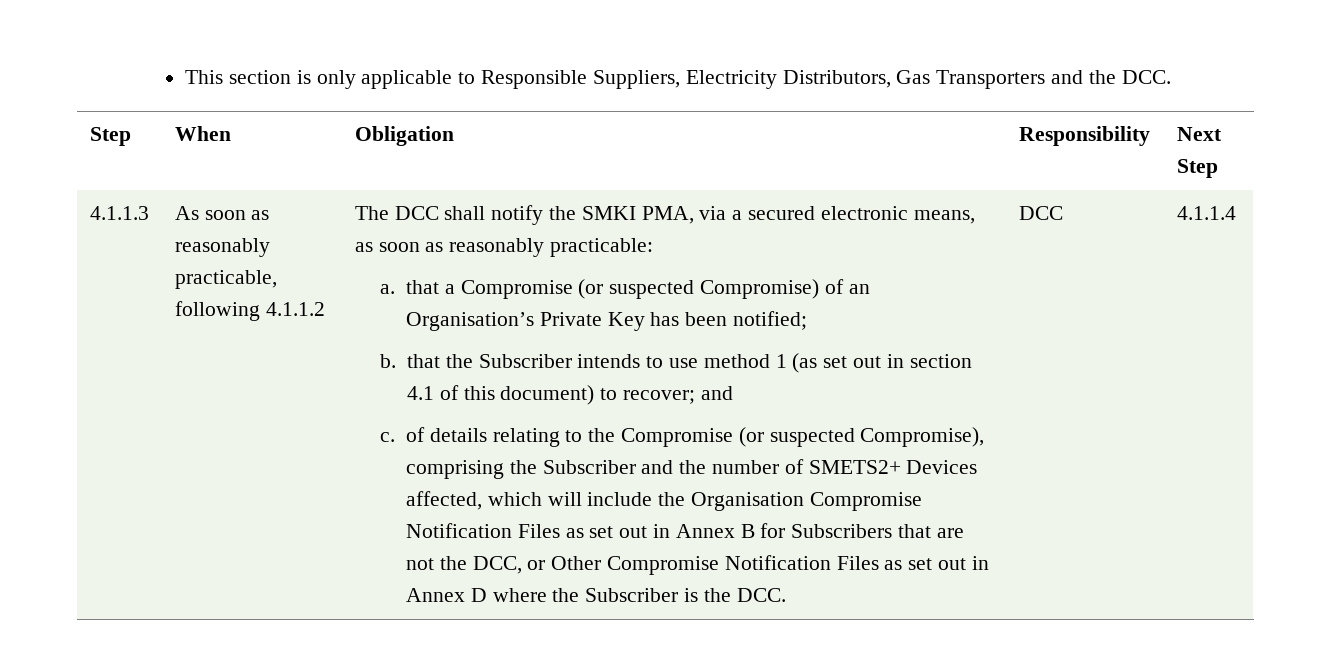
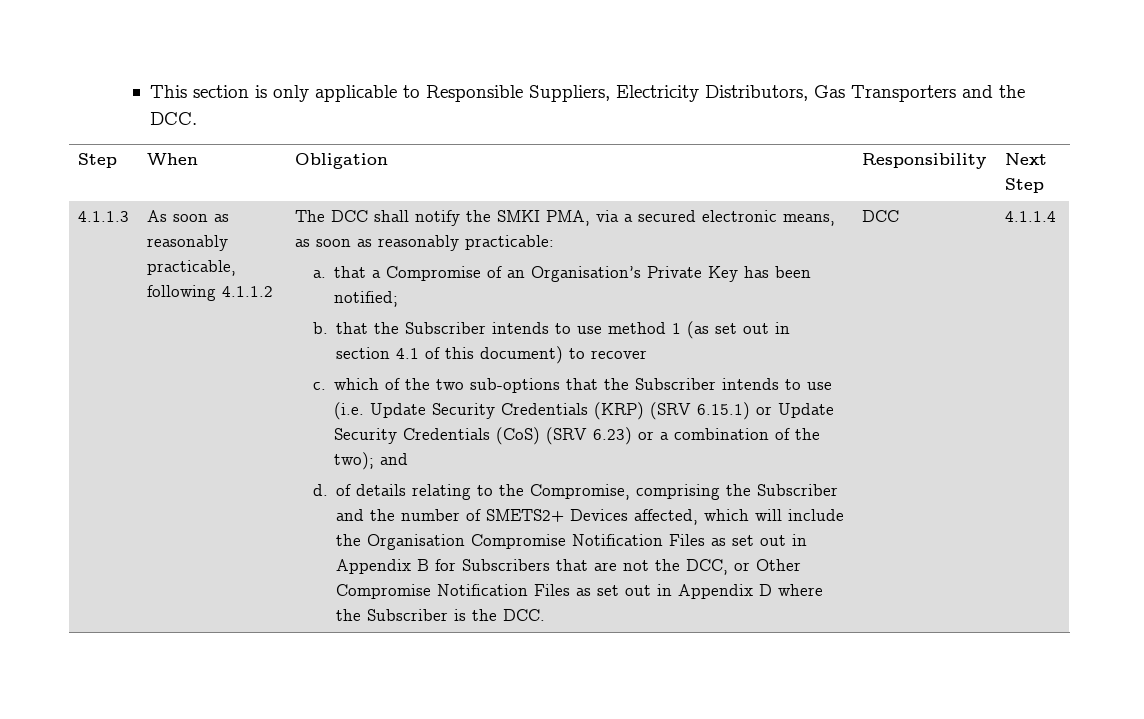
- a. that a Compromise (or suspected Compromise) of an Organisation’s Private Key has been notified;
+ a. that a Compromise of an Organisation’s Private Key has been notified;
- b. that the Subscriber intends to use method 1 (as set out in section 4.1 of this document) to recover; and
+ b. that the Subscriber intends to use method 1 (as set out in section 4.1 of this document) to recover
+ c. which of the two sub-options that the Subscriber intends to use (i.e. Update Security Credentials (KRP) (SRV 6.15.1) or Update Security Credentials (CoS) (SRV 6.23) or a combination of the two); and
- c. of details relating to the Compromise (or suspected Compromise), comprising the Subscriber and the number of SMETS2+ Devices affected, which will include the Organisation Compromise Notification Files as set out in Annex B for Subscribers that are not the DCC, or Other Compromise Notification Files as set out in Annex D where the Subscriber is the DCC.
+ d. of details relating to the Compromise, comprising the Subscriber and the number of SMETS2+ Devices affected, which will include the Organisation Compromise Notification Files as set out in Appendix B for Subscribers that are not the DCC, or Other Compromise Notification Files as set out in Appendix D where the Subscriber is the DCC.

